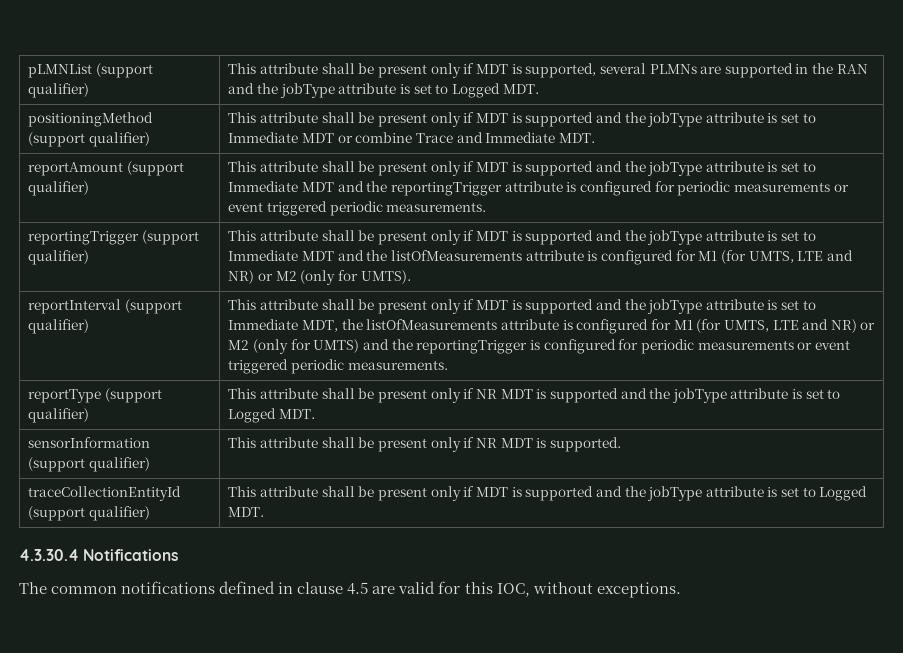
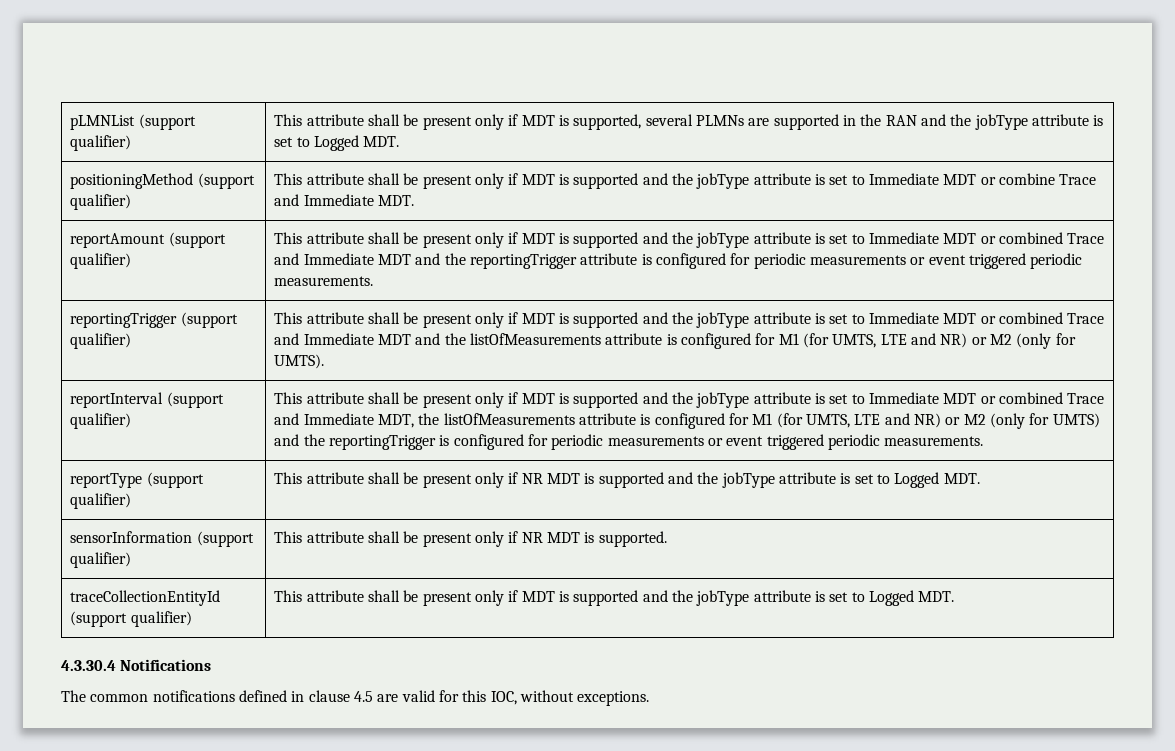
- This attribute shall be present only if MDT is supported and the jobType attribute is set to Immediate MDT and the reportingTrigger attribute is configured for periodic measurements or event triggered periodic measurements.
+ This attribute shall be present only if MDT is supported and the jobType attribute is set to Immediate MDT or combined Trace and Immediate MDT and the reportingTrigger attribute is configured for periodic measurements or event triggered periodic measurements.
- This attribute shall be present only if MDT is supported and the jobType attribute is set to Immediate MDT and the listOfMeasurements attribute is configured for M1 (for UMTS, LTE and NR) or M2 (only for UMTS).
+ This attribute shall be present only if MDT is supported and the jobType attribute is set to Immediate MDT or combined Trace and Immediate MDT and the listOfMeasurements attribute is configured for M1 (for UMTS, LTE and NR) or M2 (only for UMTS).
- This attribute shall be present only if MDT is supported and the jobType attribute is set to Immediate MDT, the listOfMeasurements attribute is configured for M1 (for UMTS, LTE and NR) or M2 (only for UMTS) and the reportingTrigger is configured for periodic measurements or event triggered periodic measurements.
+ This attribute shall be present only if MDT is supported and the jobType attribute is set to Immediate MDT or combined Trace and Immediate MDT, the listOfMeasurements attribute is configured for M1 (for UMTS, LTE and NR) or M2 (only for UMTS) and the reportingTrigger is configured for periodic measurements or event triggered periodic measurements.

